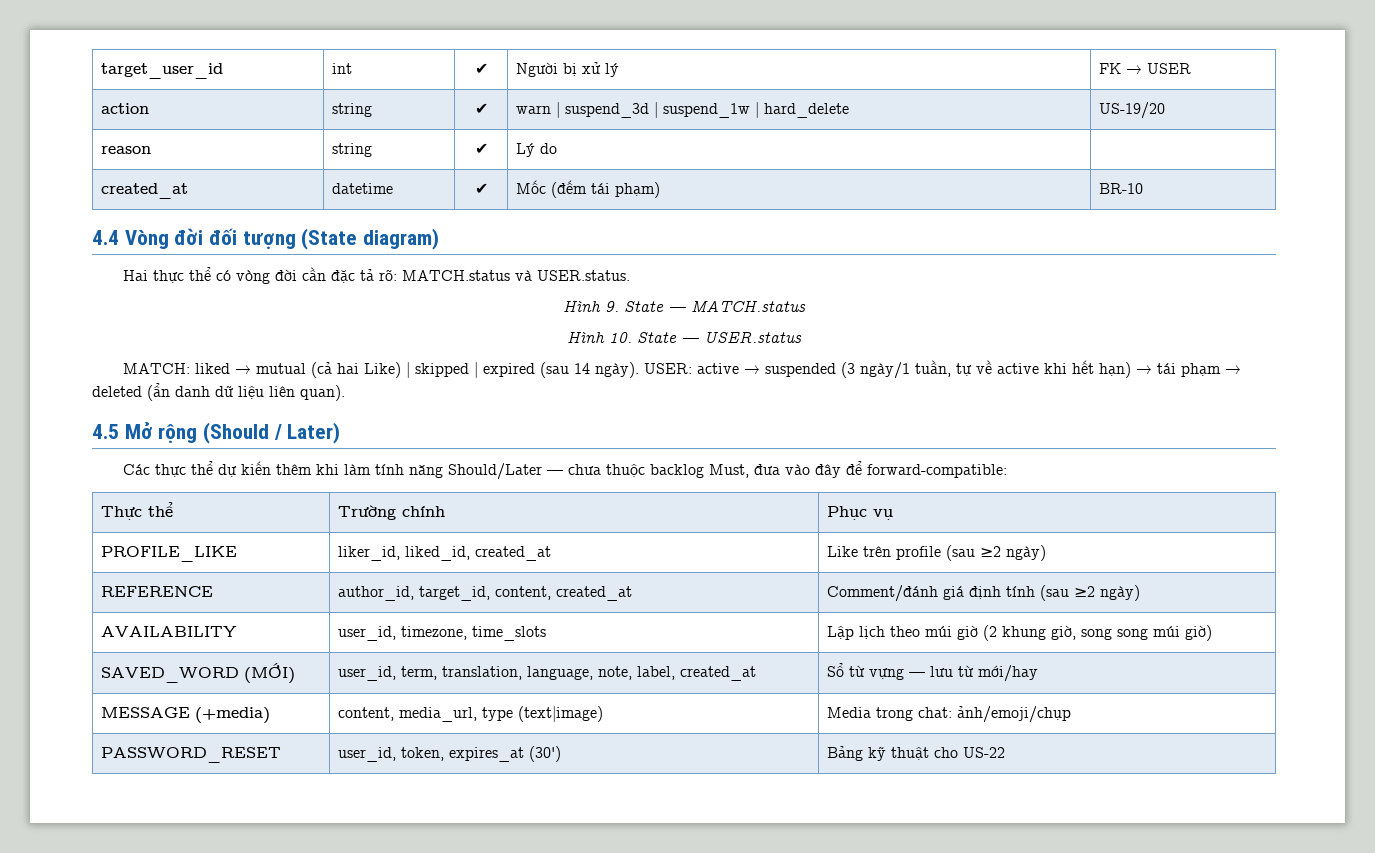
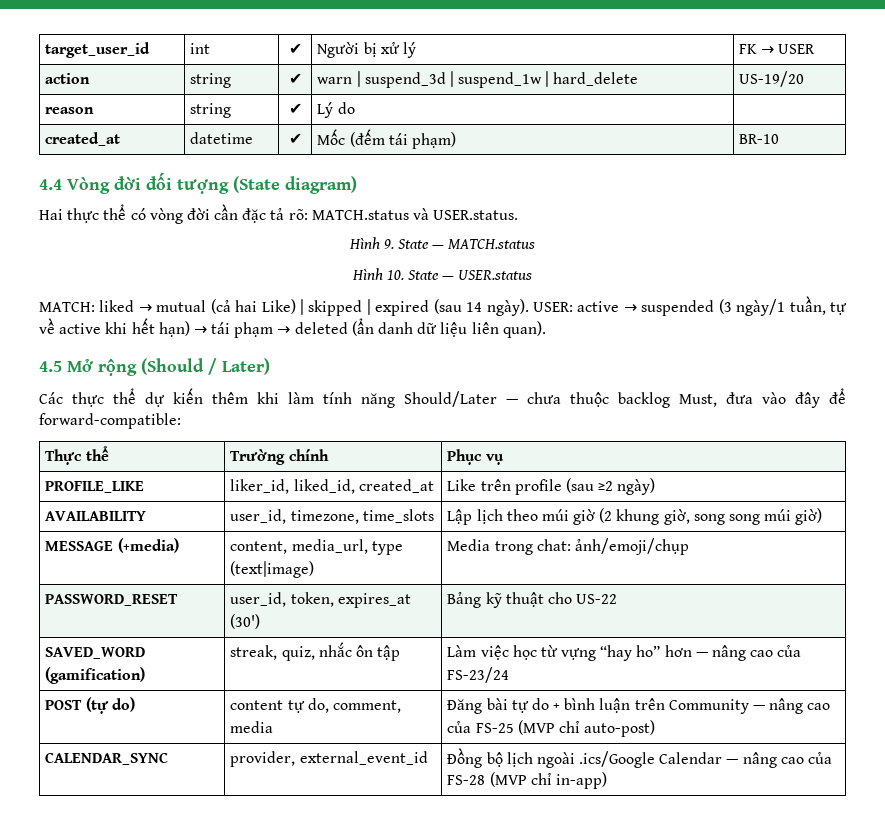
- REFERENCE | author_id, target_id, content, created_at | Comment/đánh giá định tính (sau ≥2 ngày)
- SAVED_WORD (MỚI) | user_id, term, translation, language, note, label, created_at | Sổ từ vựng — lưu từ mới/hay
+ SAVED_WORD (gamification) | streak, quiz, nhắc ôn tập | Làm việc học từ vựng “hay ho” hơn — nâng cao của FS-23/24
+ POST (tự do) | content tự do, comment, media | Đăng bài tự do + bình luận trên Community — nâng cao của FS-25 (MVP chỉ auto-post)
+ CALENDAR_SYNC | provider, external_event_id | Đồng bộ lịch ngoài .ics/Google Calendar — nâng cao của FS-28 (MVP chỉ in-app)

